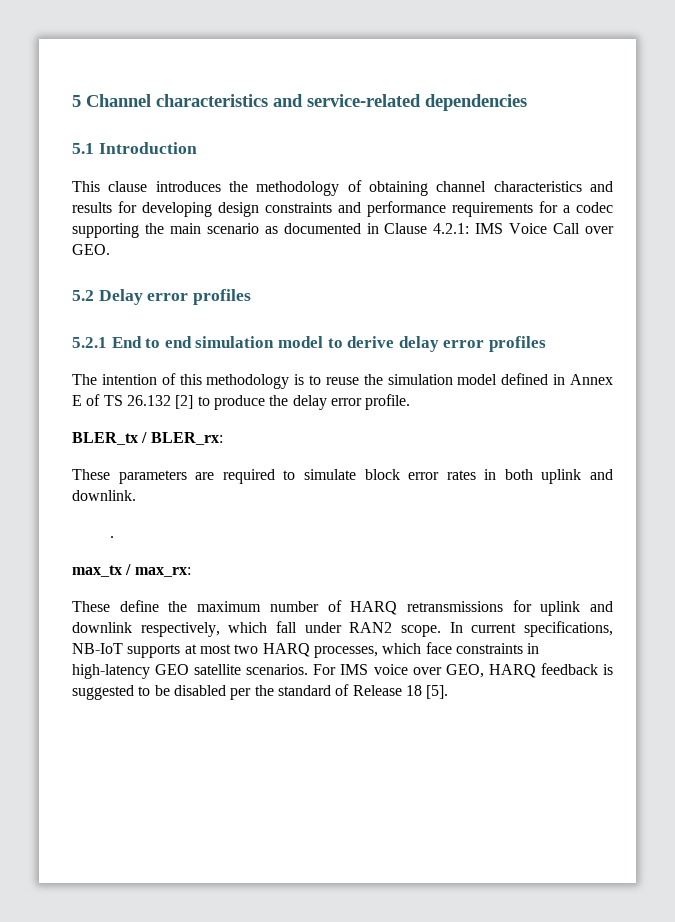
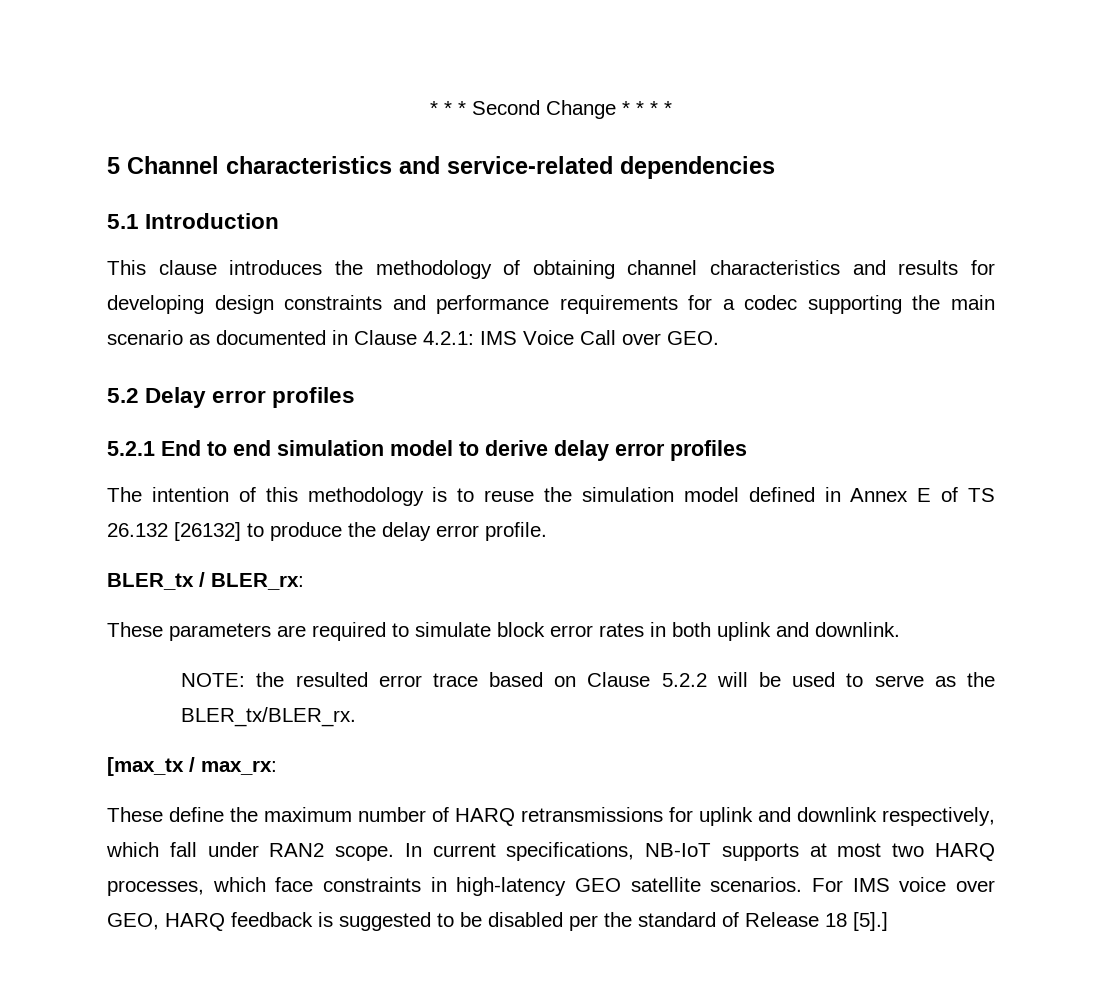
+ * * * Second Change * * * *
- The intention of this methodology is to reuse the simulation model defined in Annex E of TS 26.132 [2] to produce the delay error profile.
+ The intention of this methodology is to reuse the simulation model defined in Annex E of TS 26.132 [26132] to produce the delay error profile.
- .
- max_tx / max_rx:
+ NOTE: the resulted error trace based on Clause 5.2.2 will be used to serve as the BLER_tx/BLER_rx.
+ [max_tx / max_rx:
- For IMS voice over GEO, HARQ feedback is suggested to be disabled per the standard of Release 18 [5].
+ For IMS voice over GEO, HARQ feedback is suggested to be disabled per the standard of Release 18 [5].]

